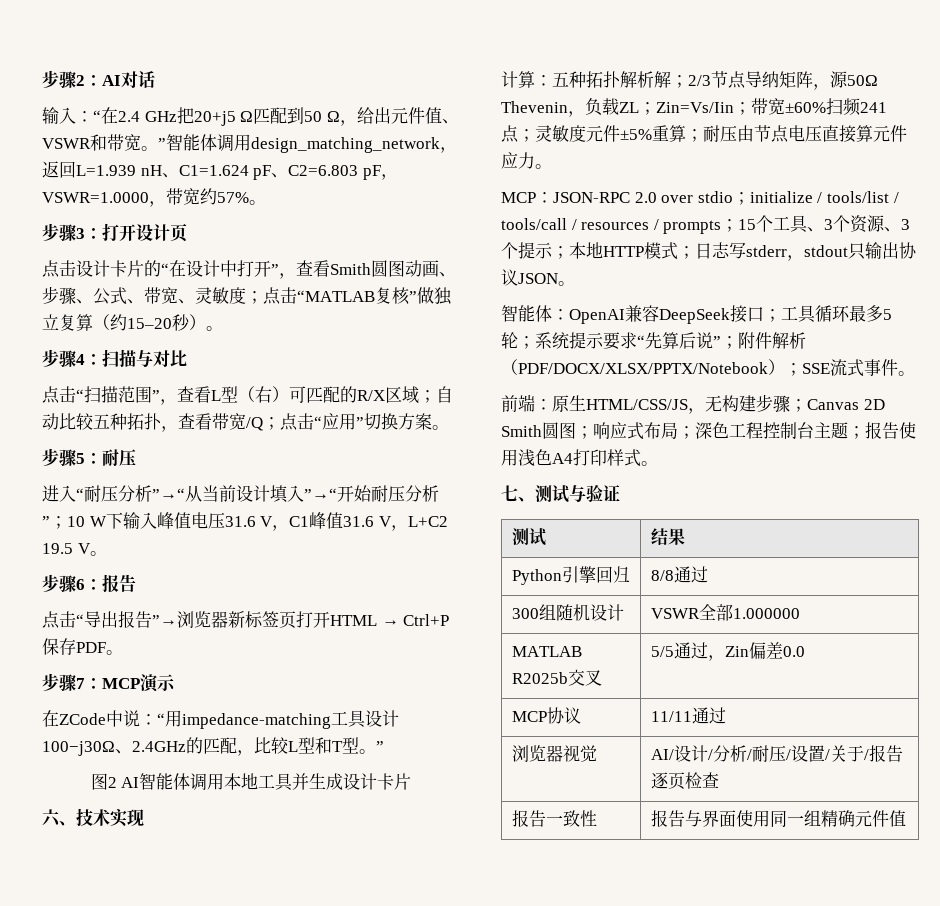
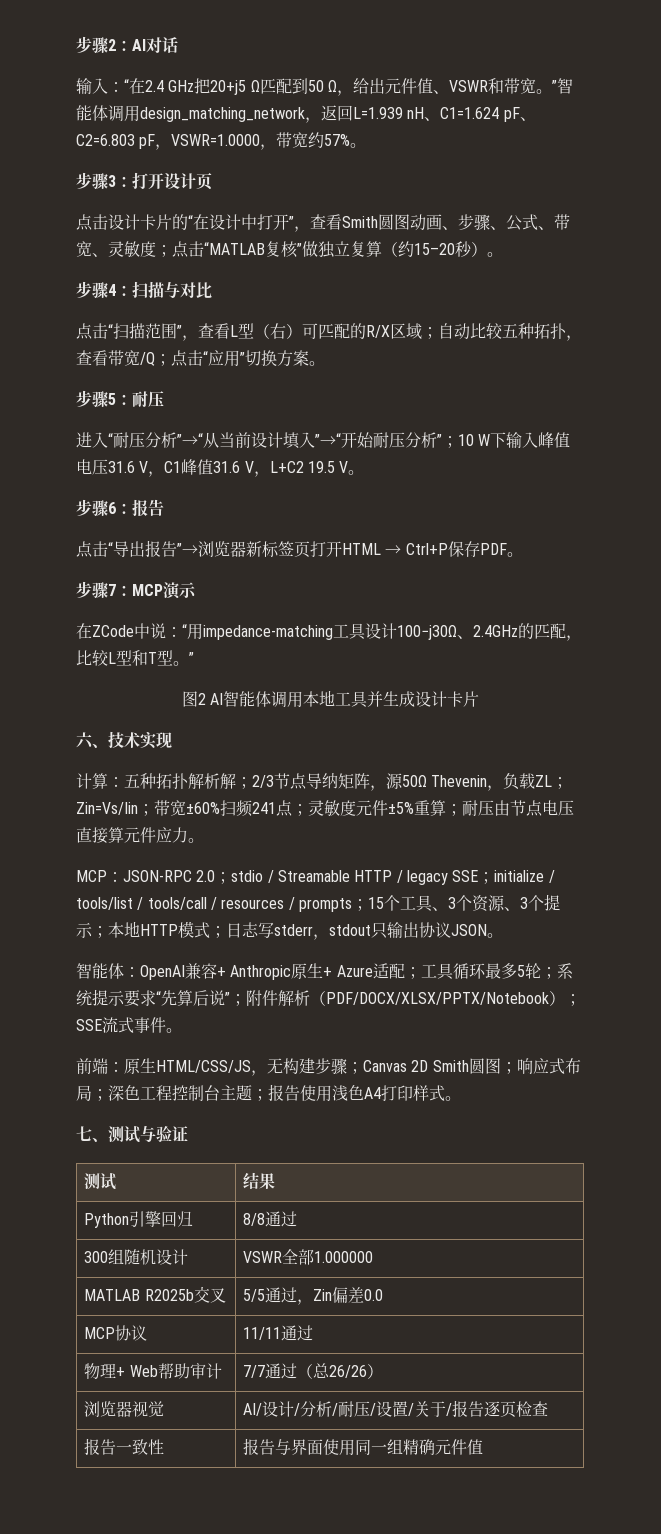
- MCP：JSON-RPC 2.0 over stdio；initialize / tools/list / tools/call / resources / prompts；15个工具、3个资源、3个提示；本地HTTP模式；日志写stderr，stdout只输出协议JSON。
+ MCP：JSON-RPC 2.0；stdio / Streamable HTTP / legacy SSE；initialize / tools/list / tools/call / resources / prompts；15个工具、3个资源、3个提示；本地HTTP模式；日志写stderr，stdout只输出协议JSON。
- 智能体：OpenAI兼容DeepSeek接口；工具循环最多5轮；系统提示要求“先算后说”；附件解析（PDF/DOCX/XLSX/PPTX/Notebook）；SSE流式事件。
+ 智能体：OpenAI兼容+ Anthropic原生+ Azure适配；工具循环最多5轮；系统提示要求“先算后说”；附件解析（PDF/DOCX/XLSX/PPTX/Notebook）；SSE流式事件。
+ 物理+ Web帮助审计 | 7/7通过（总26/26）

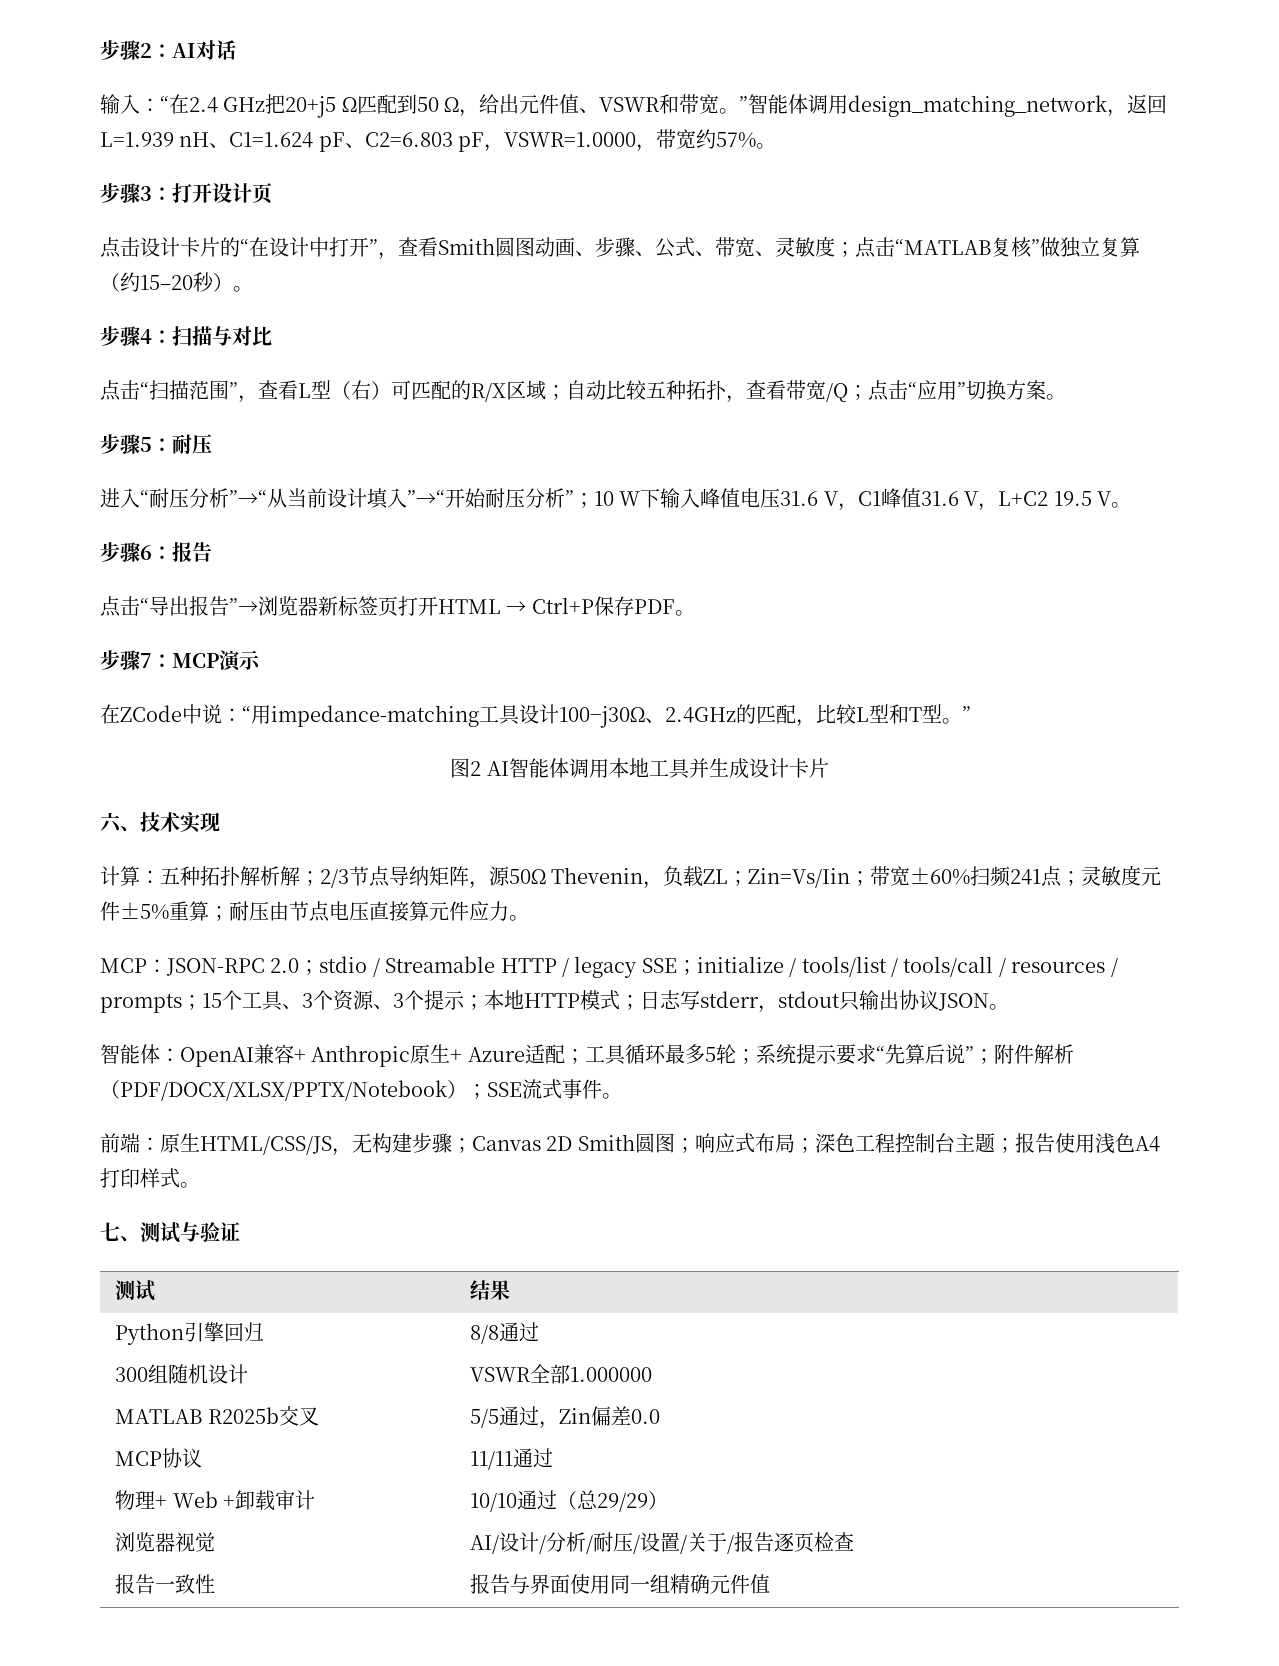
- 物理+ Web帮助审计 | 7/7通过（总26/26）
+ 物理+ Web +卸载审计 | 10/10通过（总29/29）

